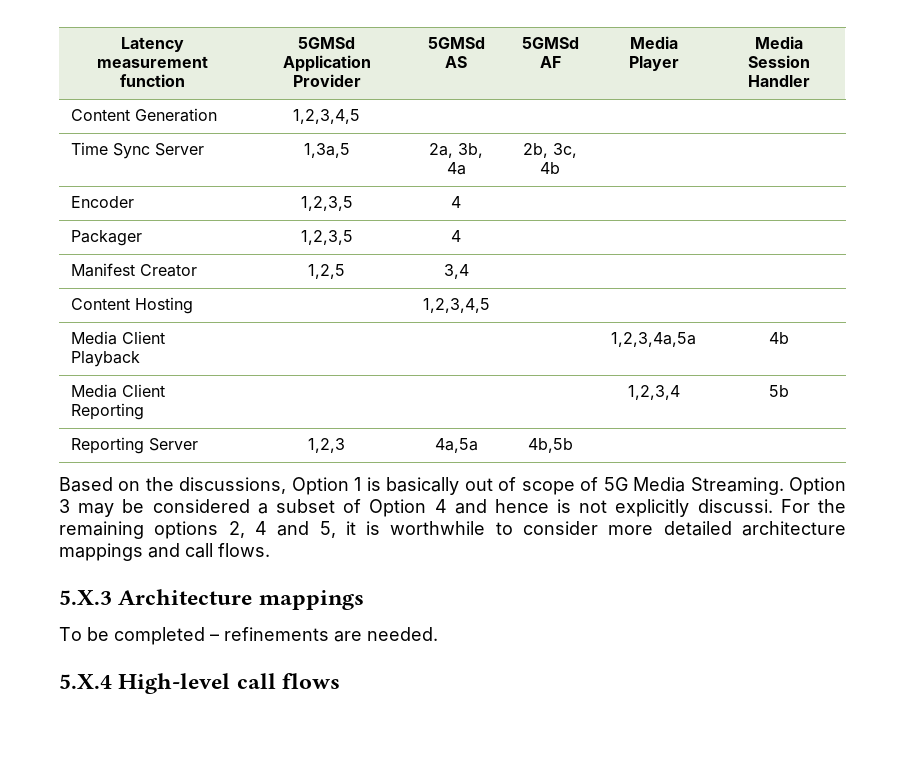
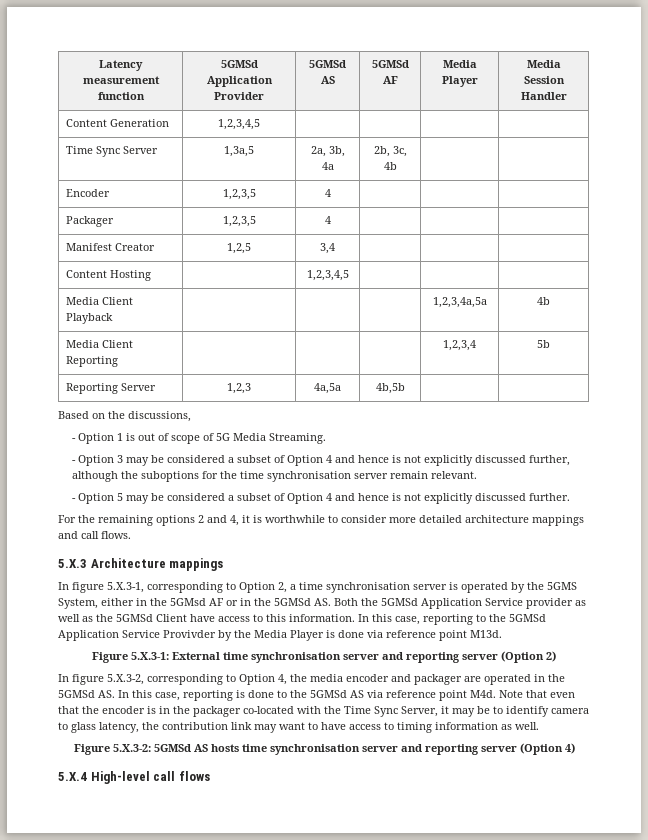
- Based on the discussions, Option 1 is basically out of scope of 5G Media Streaming. Option 3 may be considered a subset of Option 4 and hence is not explicitly discussi. For the remaining options 2, 4 and 5, it is worthwhile to consider more detailed architecture mappings and call flows.
+ Based on the discussions,
+ - Option 1 is out of scope of 5G Media Streaming.
+ - Option 3 may be considered a subset of Option 4 and hence is not explicitly discussed further, although the suboptions for the time synchronisation server remain relevant.
+ - Option 5 may be considered a subset of Option 4 and hence is not explicitly discussed further.
+ For the remaining options 2 and 4, it is worthwhile to consider more detailed architecture mappings and call flows.
- To be completed – refinements are needed.
+ In figure 5.X.3-1, corresponding to Option 2, a time synchronisation server is operated by the 5GMS System, either in the 5GMsd AF or in the 5GMSd AS. Both the 5GMSd Application Service provider as well as the 5GMSd Client have access to this information. In this case, reporting to the 5GMSd Application Service Provivder by the Media Player is done via reference point M13d.
+ Figure 5.X.3-1: External time synchronisation server and reporting server (Option 2)
+ In figure 5.X.3-2, corresponding to Option 4, the media encoder and packager are operated in the 5GMSd AS. In this case, reporting is done to the 5GMSd AS via reference point M4d. Note that even that the encoder is in the packager co-located with the Time Sync Server, it may be to identify camera to glass latency, the contribution link may want to have access to timing information as well.
+ Figure 5.X.3-2: 5GMSd AS hosts time synchronisation server and reporting server (Option 4)

